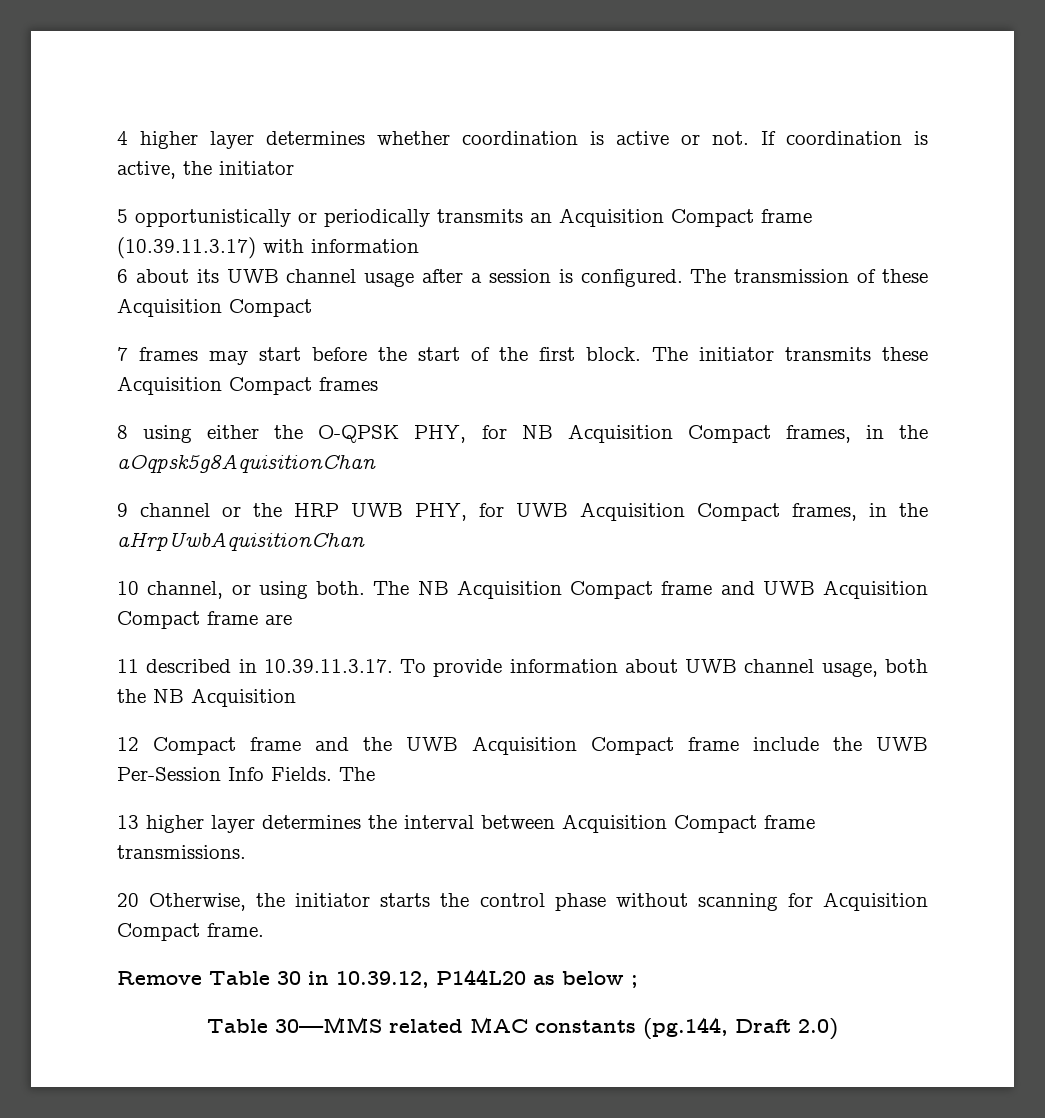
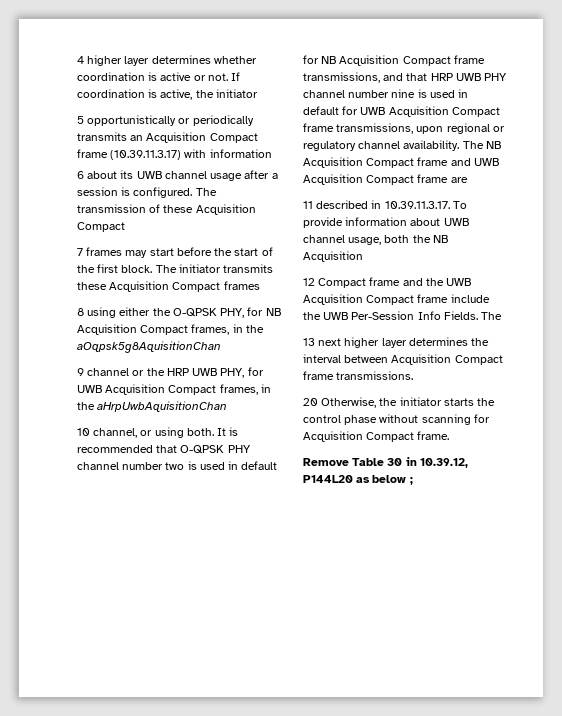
+ It is recommended that O-QPSK PHY channel number two is used in default for NB Acquisition Compact frame transmissions, and that HRP UWB PHY channel number nine is used in default for UWB Acquisition Compact frame transmissions, upon regional or regulatory channel availability.
- 13 higher layer determines the interval between Acquisition Compact frame transmissions.
+ 13 next higher layer determines the interval between Acquisition Compact frame transmissions.
- Table 30—MMS related MAC constants (pg.144, Draft 2.0)

